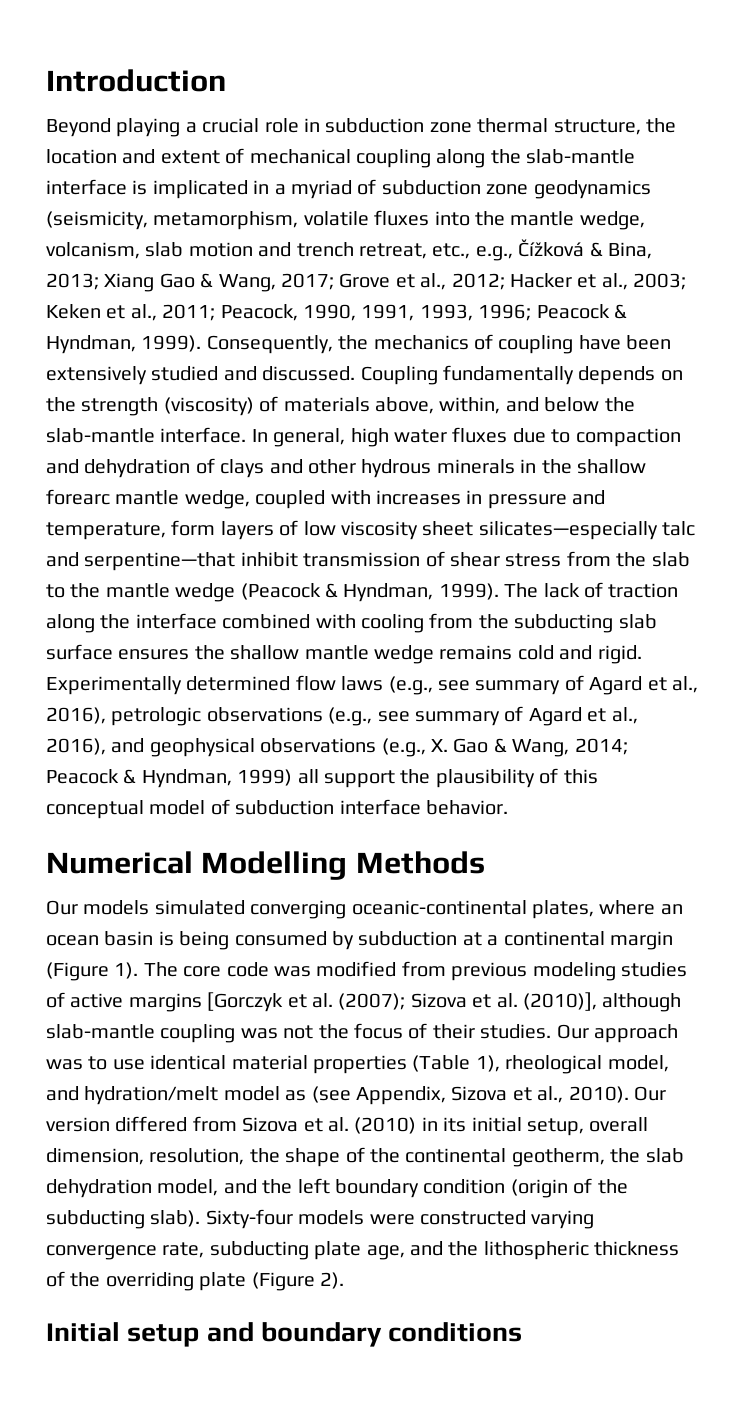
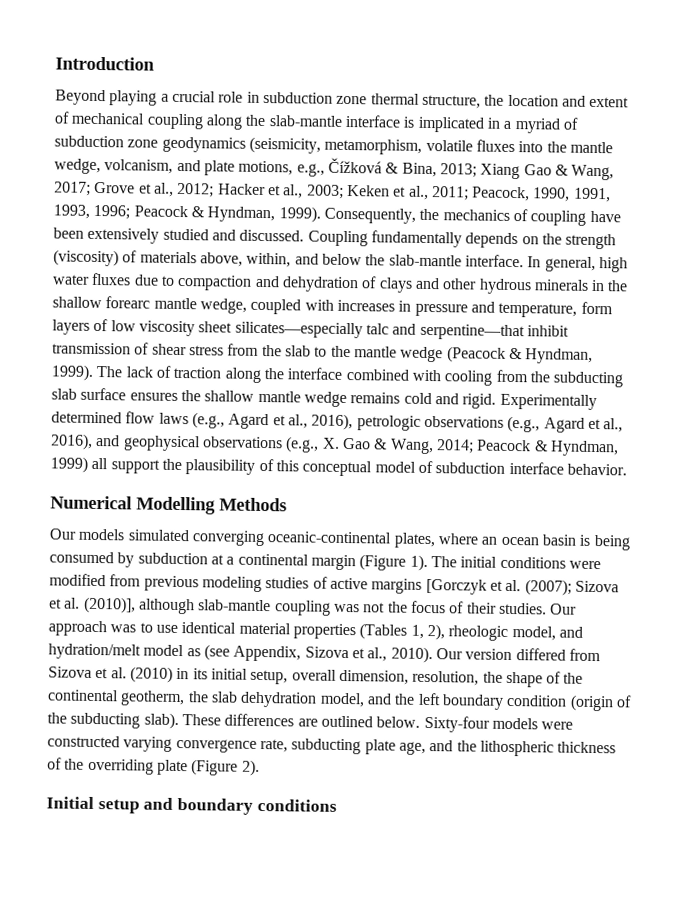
- Beyond playing a crucial role in subduction zone thermal structure, the location and extent of mechanical coupling along the slab-mantle interface is implicated in a myriad of subduction zone geodynamics (seismicity, metamorphism, volatile fluxes into the mantle wedge, volcanism, slab motion and trench retreat, etc., e.g., Čížková & Bina, 2013;
+ Beyond playing a crucial role in subduction zone thermal structure, the location and extent of mechanical coupling along the slab-mantle interface is implicated in a myriad of subduction zone geodynamics (seismicity, metamorphism, volatile fluxes into the mantle wedge, volcanism, and plate motions, e.g., Čížková & Bina, 2013;
- Experimentally determined flow laws (e.g., see summary of Agard et al., 2016), petrologic observations (e.g., see summary of Agard et al., 2016), and geophysical observations (e.g., X. Gao & Wang, 2014; Peacock & Hyndman, 1999) all support the plausibility of this conceptual model of subduction interface behavior.
+ Experimentally determined flow laws (e.g., Agard et al., 2016), petrologic observations (e.g., Agard et al., 2016), and geophysical observations (e.g., X. Gao & Wang, 2014; Peacock & Hyndman, 1999) all support the plausibility of this conceptual model of subduction interface behavior.
- The core code was modified from previous modeling studies of active margins [Gorczyk et al. (2007); Sizova et al. (2010)], although slab-mantle coupling was not the focus of their studies.
+ The initial conditions were modified from previous modeling studies of active margins [Gorczyk et al. (2007); Sizova et al. (2010)], although slab-mantle coupling was not the focus of their studies.
- Our approach was to use identical material properties (Table 1), rheological model, and hydration/melt model as (see Appendix, Sizova et al., 2010).
+ Our approach was to use identical material properties (Tables 1, 2), rheologic model, and hydration/melt model as (see Appendix, Sizova et al., 2010).
+ These differences are outlined below.

